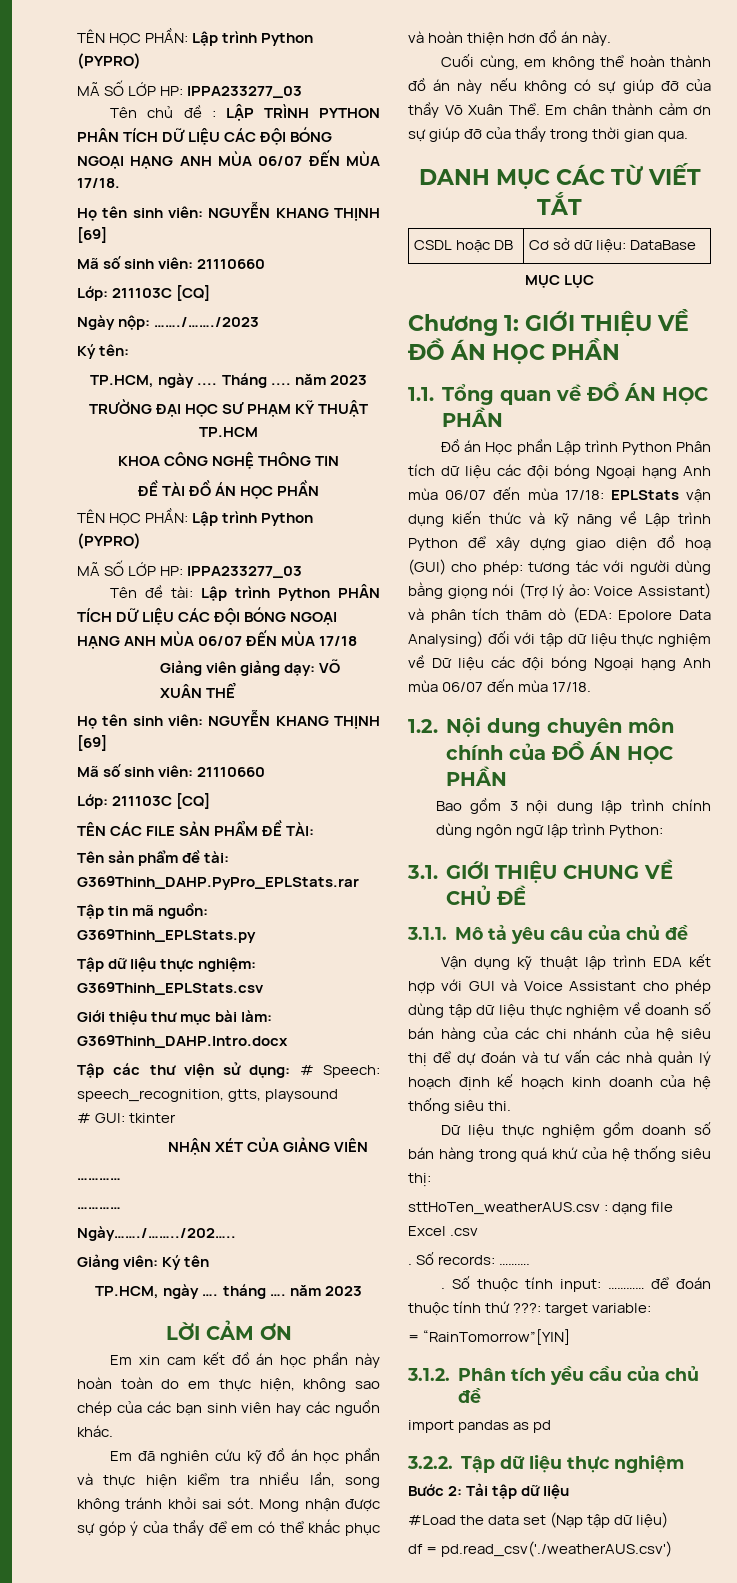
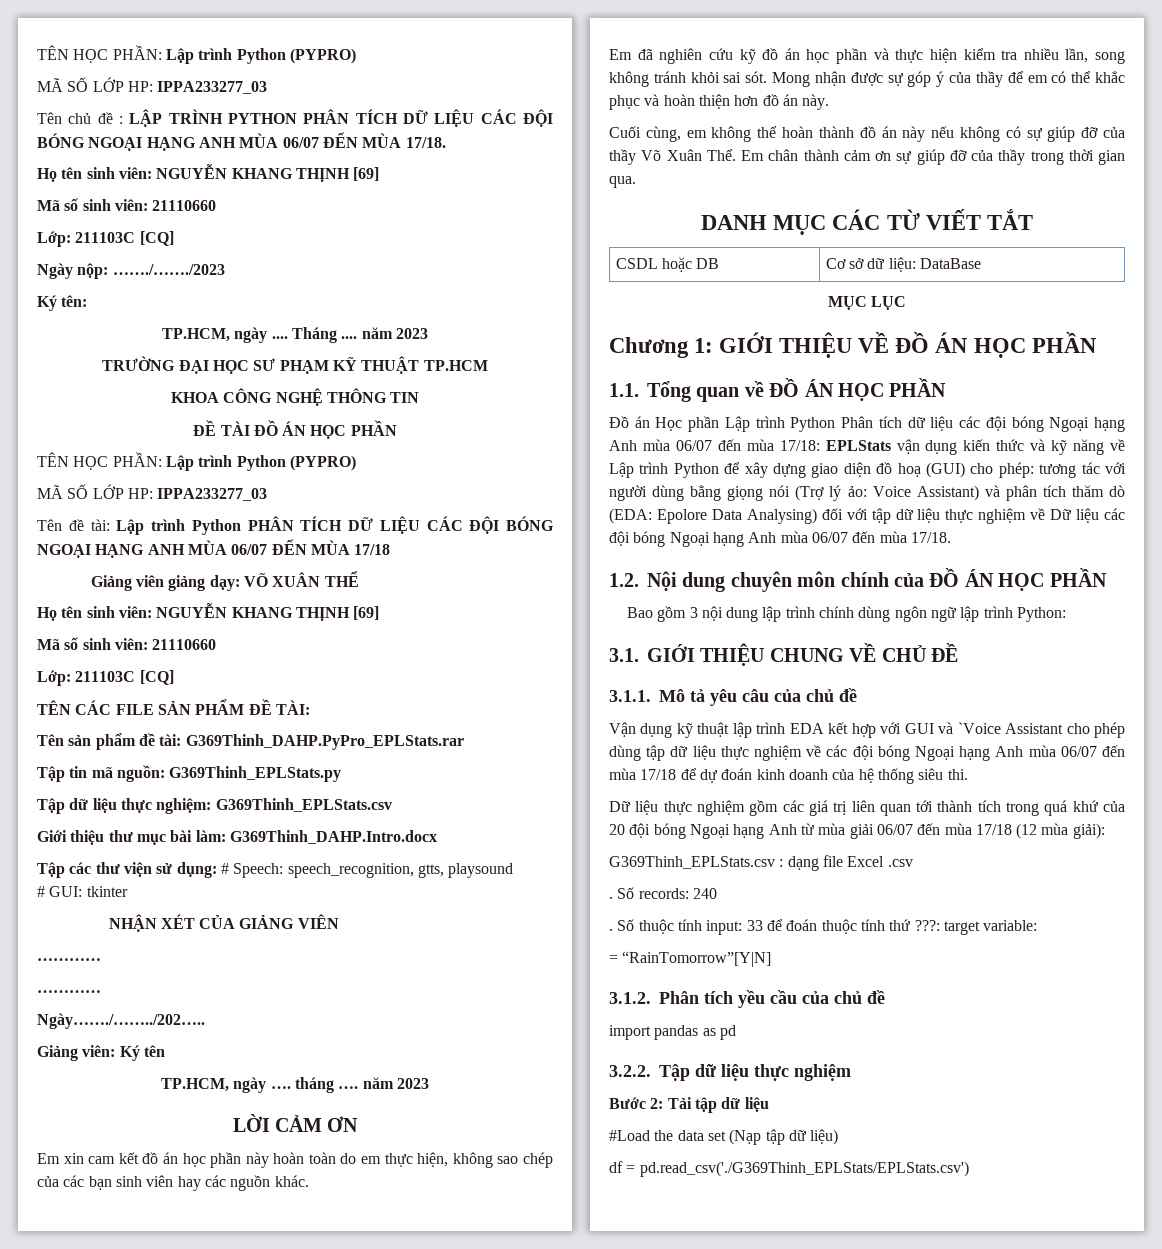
- Vận dụng kỹ thuật lập trình EDA kết hợp với GUI và Voice Assistant cho phép dùng tập dữ liệu thực nghiệm về doanh số bán hàng của các chi nhánh của hệ siêu thị để dự đoán và tư vấn các nhà quản lý hoạch định kế hoạch kinh doanh của hệ thống siêu thi.
+ Vận dụng kỹ thuật lập trình EDA kết hợp với GUI và `Voice Assistant cho phép dùng tập dữ liệu thực nghiệm về các đội bóng Ngoại hạng Anh mùa 06/07 đến mùa 17/18 để dự đoán kinh doanh của hệ thống siêu thi.
- Dữ liệu thực nghiệm gồm doanh số bán hàng trong quá khứ của hệ thống siêu thị:
- sttHoTen_weatherAUS.csv : dạng file Excel .csv
+ Dữ liệu thực nghiệm gồm các giá trị liên quan tới thành tích trong quá khứ của 20 đội bóng Ngoại hạng Anh từ mùa giải 06/07 đến mùa 17/18 (12 mùa giải):
+ G369Thinh_EPLStats.csv : dạng file Excel .csv
- Số records: ……….
+ Số records: 240
- Số thuộc tính input: ………… để đoán thuộc tính thứ ???: target variable:
+ Số thuộc tính input: 33 để đoán thuộc tính thứ ???: target variable:
- df = pd.read_csv('./weatherAUS.csv')
+ df = pd.read_csv('./G369Thinh_EPLStats/EPLStats.csv')

